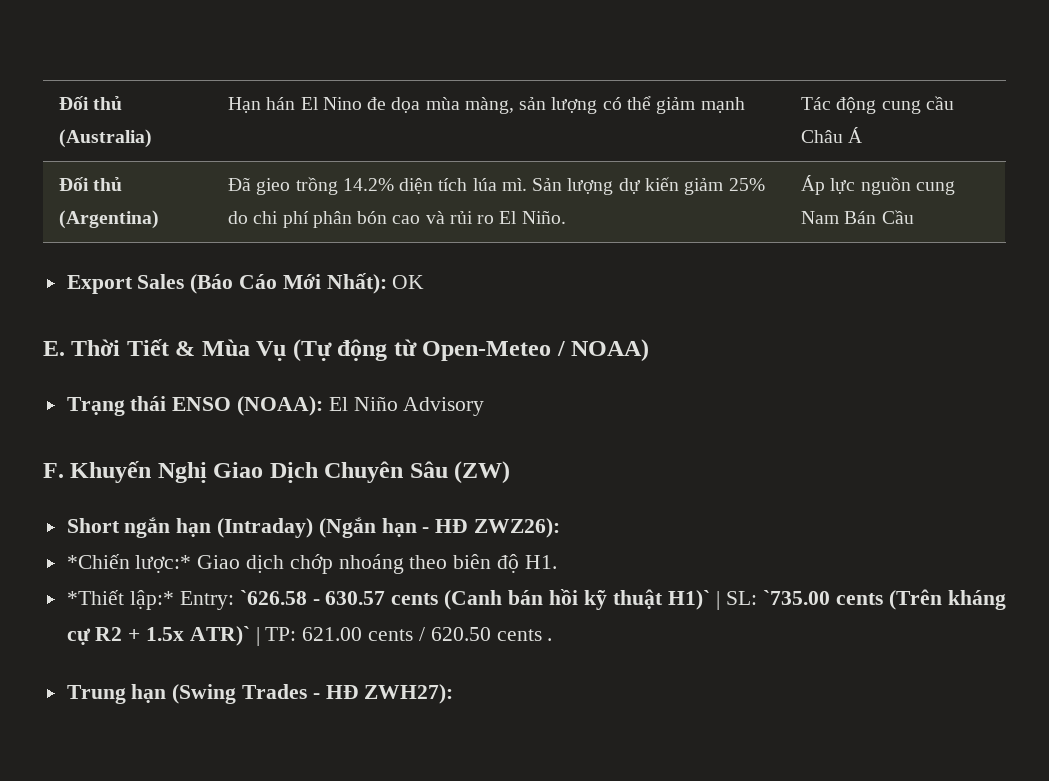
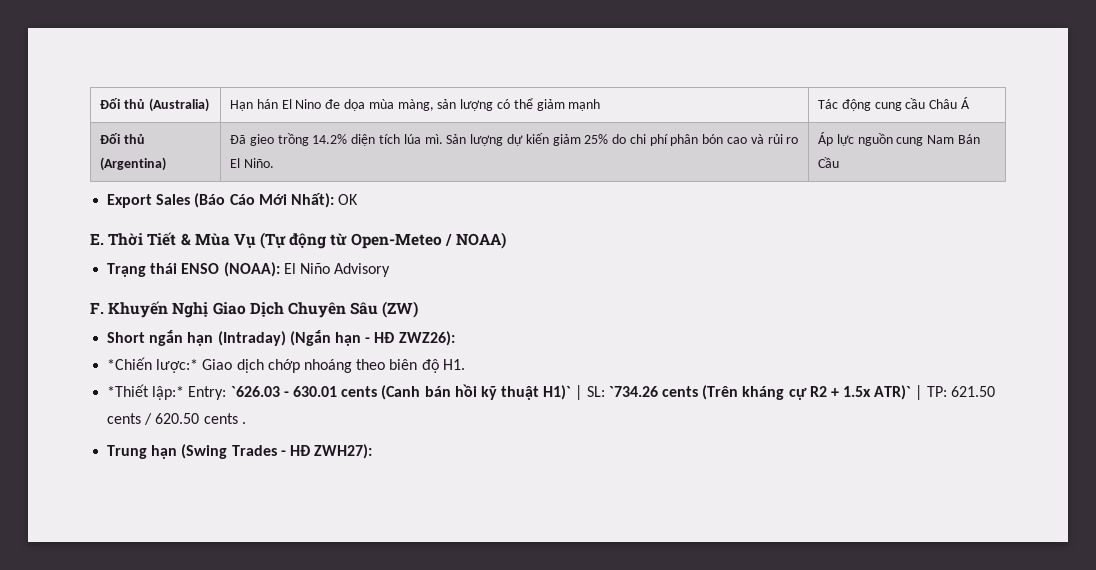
- *Thiết lập:* Entry: `626.58 - 630.57 cents (Canh bán hồi kỹ thuật H1)` | SL: `735.00 cents (Trên kháng cự R2 + 1.5x ATR)` | TP: 621.00 cents / 620.50 cents .
+ *Thiết lập:* Entry: `626.03 - 630.01 cents (Canh bán hồi kỹ thuật H1)` | SL: `734.26 cents (Trên kháng cự R2 + 1.5x ATR)` | TP: 621.50 cents / 620.50 cents .

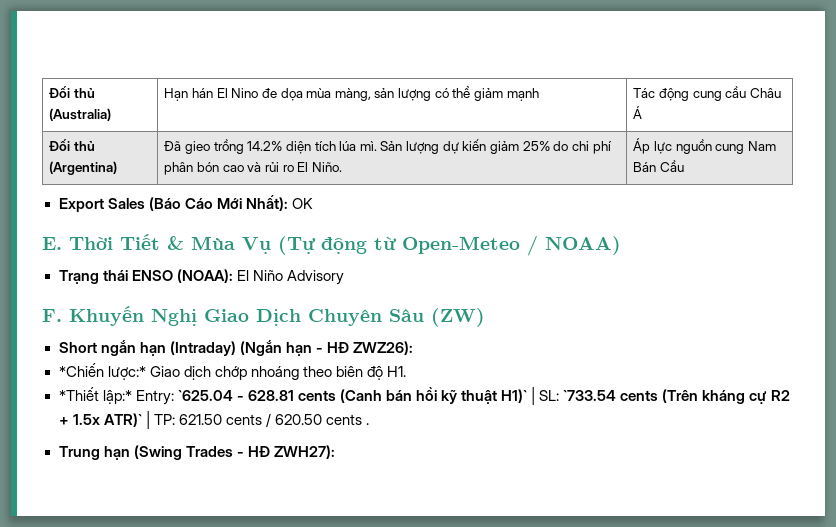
- *Thiết lập:* Entry: `626.03 - 630.01 cents (Canh bán hồi kỹ thuật H1)` | SL: `734.26 cents (Trên kháng cự R2 + 1.5x ATR)` | TP: 621.50 cents / 620.50 cents .
+ *Thiết lập:* Entry: `625.04 - 628.81 cents (Canh bán hồi kỹ thuật H1)` | SL: `733.54 cents (Trên kháng cự R2 + 1.5x ATR)` | TP: 621.50 cents / 620.50 cents .

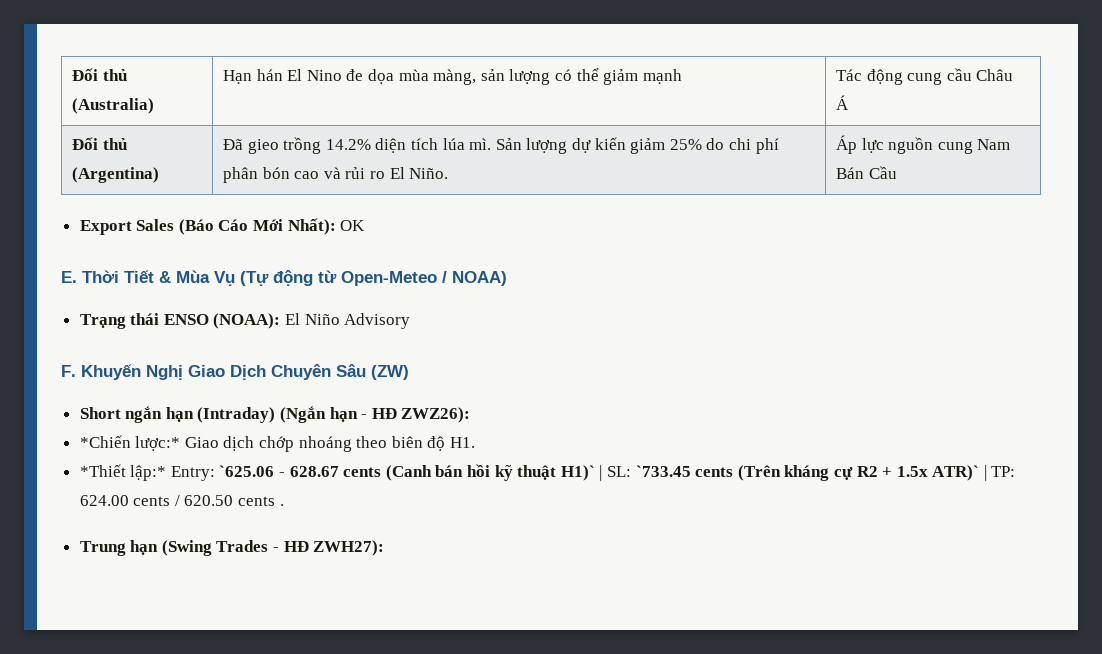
- *Thiết lập:* Entry: `625.04 - 628.81 cents (Canh bán hồi kỹ thuật H1)` | SL: `733.54 cents (Trên kháng cự R2 + 1.5x ATR)` | TP: 621.50 cents / 620.50 cents .
+ *Thiết lập:* Entry: `625.06 - 628.67 cents (Canh bán hồi kỹ thuật H1)` | SL: `733.45 cents (Trên kháng cự R2 + 1.5x ATR)` | TP: 624.00 cents / 620.50 cents .

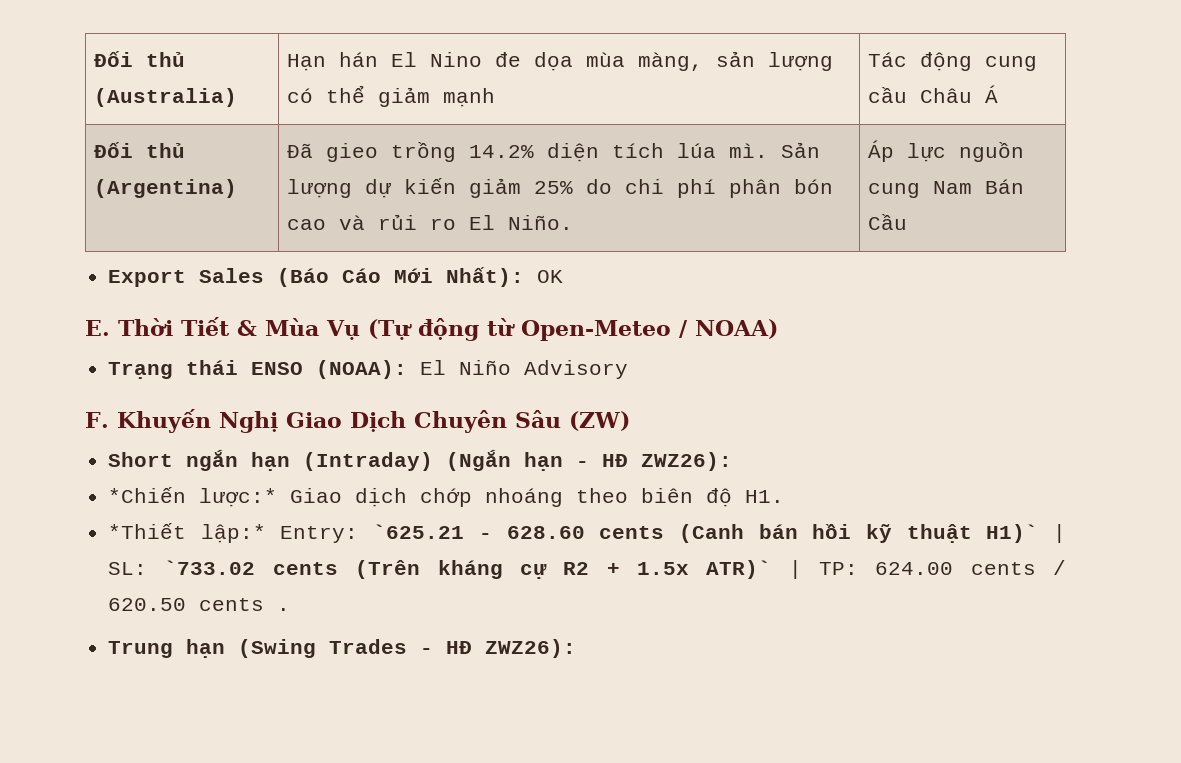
- *Thiết lập:* Entry: `625.06 - 628.67 cents (Canh bán hồi kỹ thuật H1)` | SL: `733.45 cents (Trên kháng cự R2 + 1.5x ATR)` | TP: 624.00 cents / 620.50 cents .
+ *Thiết lập:* Entry: `625.21 - 628.60 cents (Canh bán hồi kỹ thuật H1)` | SL: `733.02 cents (Trên kháng cự R2 + 1.5x ATR)` | TP: 624.00 cents / 620.50 cents .
- Trung hạn (Swing Trades - HĐ ZWH27):
+ Trung hạn (Swing Trades - HĐ ZWZ26):

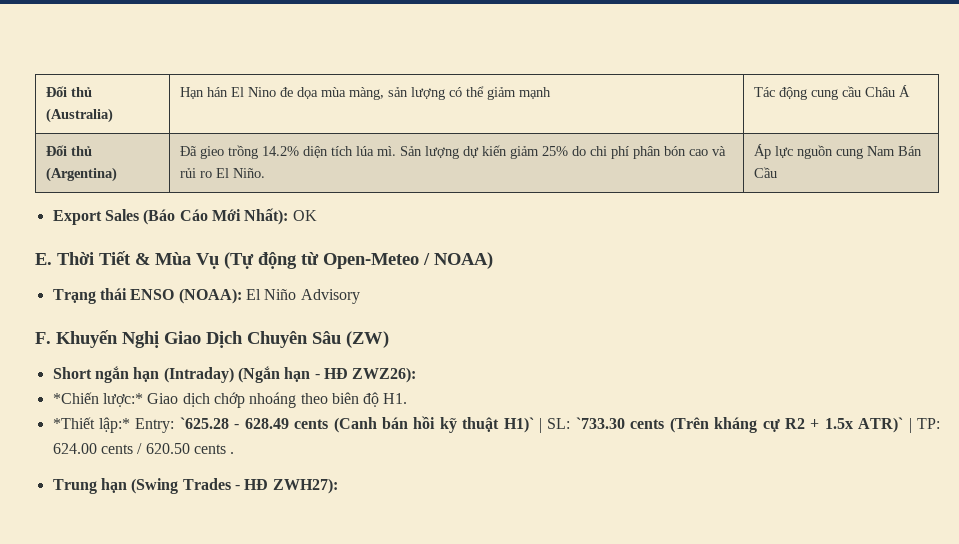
- *Thiết lập:* Entry: `625.21 - 628.60 cents (Canh bán hồi kỹ thuật H1)` | SL: `733.02 cents (Trên kháng cự R2 + 1.5x ATR)` | TP: 624.00 cents / 620.50 cents .
+ *Thiết lập:* Entry: `625.28 - 628.49 cents (Canh bán hồi kỹ thuật H1)` | SL: `733.30 cents (Trên kháng cự R2 + 1.5x ATR)` | TP: 624.00 cents / 620.50 cents .
- Trung hạn (Swing Trades - HĐ ZWZ26):
+ Trung hạn (Swing Trades - HĐ ZWH27):

